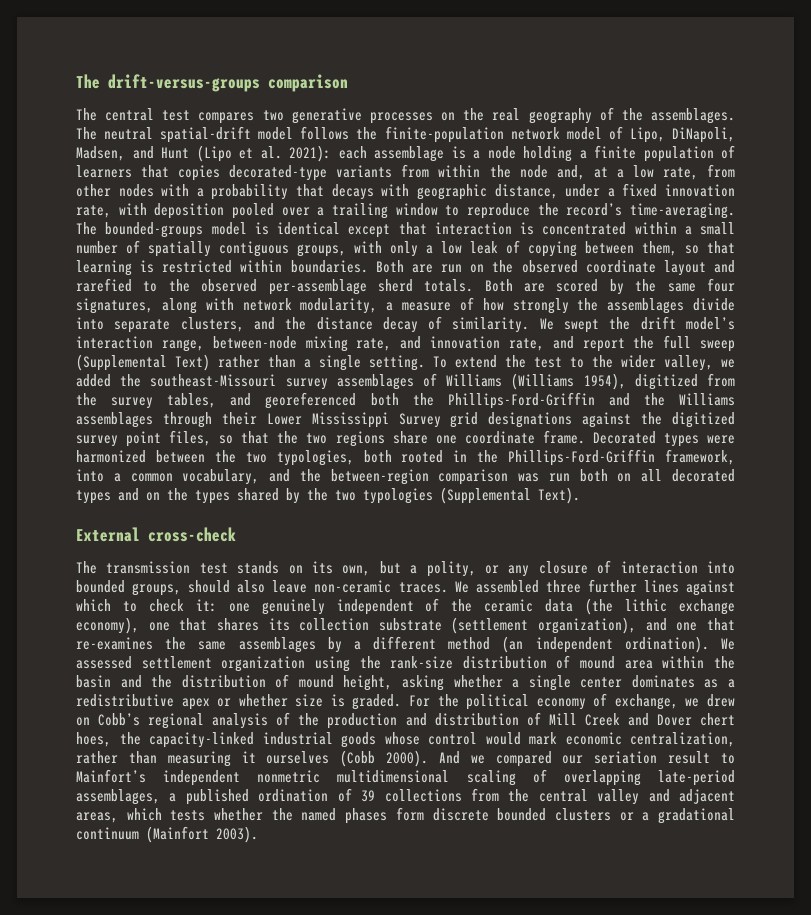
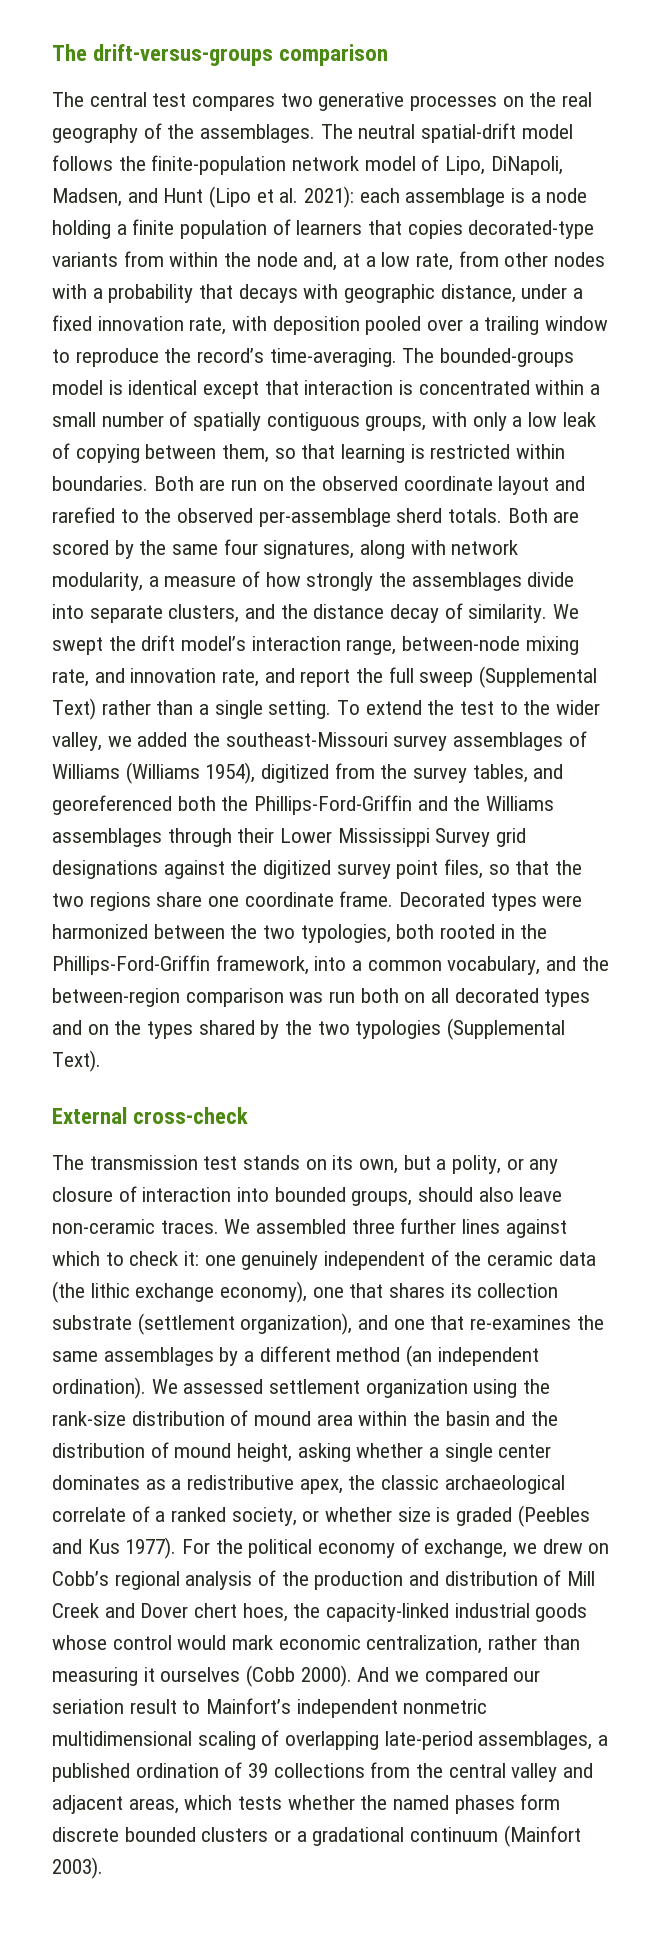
- We assessed settlement organization using the rank-size distribution of mound area within the basin and the distribution of mound height, asking whether a single center dominates as a redistributive apex or whether size is graded.
+ We assessed settlement organization using the rank-size distribution of mound area within the basin and the distribution of mound height, asking whether a single center dominates as a redistributive apex, the classic archaeological correlate of a ranked society, or whether size is graded (Peebles and Kus 1977).

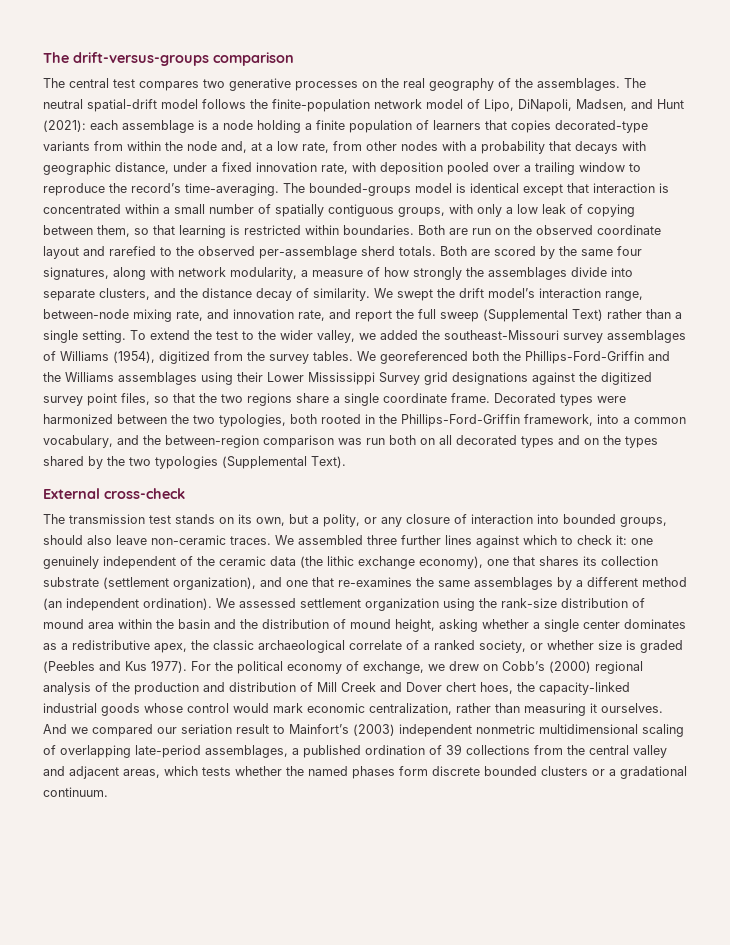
- The neutral spatial-drift model follows the finite-population network model of Lipo, DiNapoli, Madsen, and Hunt (Lipo et al. 2021):
+ The neutral spatial-drift model follows the finite-population network model of Lipo, DiNapoli, Madsen, and Hunt (2021):
- To extend the test to the wider valley, we added the southeast-Missouri survey assemblages of Williams (Williams 1954), digitized from the survey tables, and georeferenced both the Phillips-Ford-Griffin and the Williams assemblages through their Lower Mississippi Survey grid designations against the digitized survey point files, so that the two regions share one coordinate frame.
+ To extend the test to the wider valley, we added the southeast-Missouri survey assemblages of Williams (1954), digitized from the survey tables. We georeferenced both the Phillips-Ford-Griffin and the Williams assemblages using their Lower Mississippi Survey grid designations against the digitized survey point files, so that the two regions share a single coordinate frame.
- For the political economy of exchange, we drew on Cobb’s regional analysis of the production and distribution of Mill Creek and Dover chert hoes, the capacity-linked industrial goods whose control would mark economic centralization, rather than measuring it ourselves (Cobb 2000).
+ For the political economy of exchange, we drew on Cobb’s (2000) regional analysis of the production and distribution of Mill Creek and Dover chert hoes, the capacity-linked industrial goods whose control would mark economic centralization, rather than measuring it ourselves.
- And we compared our seriation result to Mainfort’s independent nonmetric multidimensional scaling of overlapping late-period assemblages, a published ordination of 39 collections from the central valley and adjacent areas, which tests whether the named phases form discrete bounded clusters or a gradational continuum (Mainfort 2003).
+ And we compared our seriation result to Mainfort’s (2003) independent nonmetric multidimensional scaling of overlapping late-period assemblages, a published ordination of 39 collections from the central valley and adjacent areas, which tests whether the named phases form discrete bounded clusters or a gradational continuum.

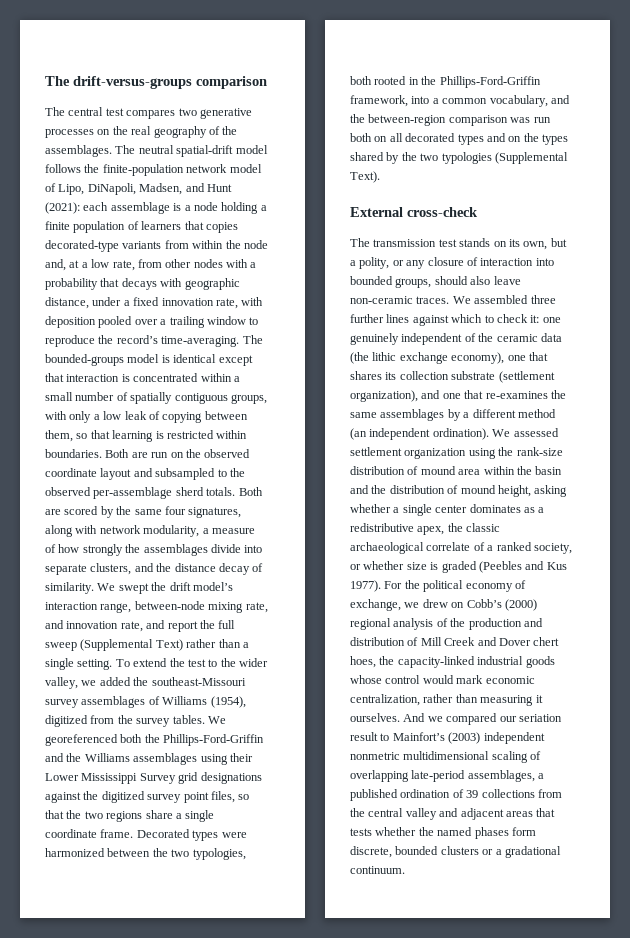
- Both are run on the observed coordinate layout and rarefied to the observed per-assemblage sherd totals.
+ Both are run on the observed coordinate layout and subsampled to the observed per-assemblage sherd totals.
- And we compared our seriation result to Mainfort’s (2003) independent nonmetric multidimensional scaling of overlapping late-period assemblages, a published ordination of 39 collections from the central valley and adjacent areas, which tests whether the named phases form discrete bounded clusters or a gradational continuum.
+ And we compared our seriation result to Mainfort’s (2003) independent nonmetric multidimensional scaling of overlapping late-period assemblages, a published ordination of 39 collections from the central valley and adjacent areas that tests whether the named phases form discrete, bounded clusters or a gradational continuum.

